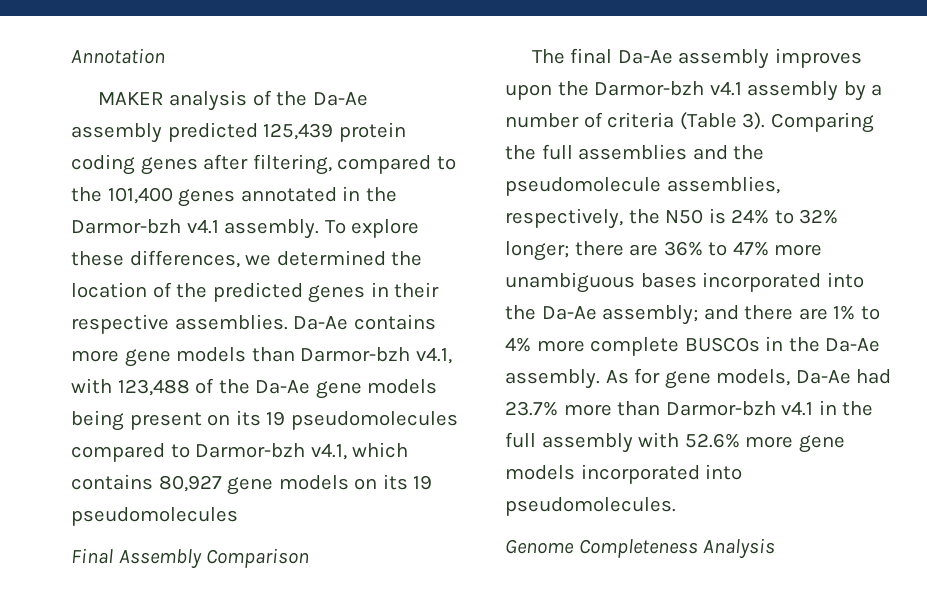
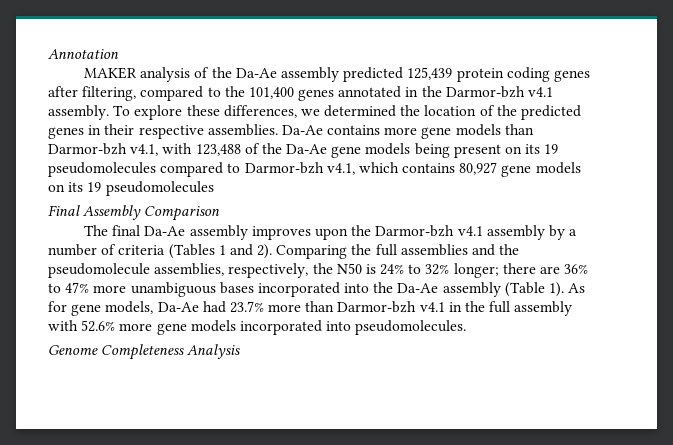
- The final Da-Ae assembly improves upon the Darmor-bzh v4.1 assembly by a number of criteria (Table 3).
+ The final Da-Ae assembly improves upon the Darmor-bzh v4.1 assembly by a number of criteria (Tables 1 and 2).
- Comparing the full assemblies and the pseudomolecule assemblies, respectively, the N50 is 24% to 32% longer; there are 36% to 47% more unambiguous bases incorporated into the Da-Ae assembly; and there are 1% to 4% more complete BUSCOs in the Da-Ae assembly.
+ Comparing the full assemblies and the pseudomolecule assemblies, respectively, the N50 is 24% to 32% longer; there are 36% to 47% more unambiguous bases incorporated into the Da-Ae assembly (Table 1).

